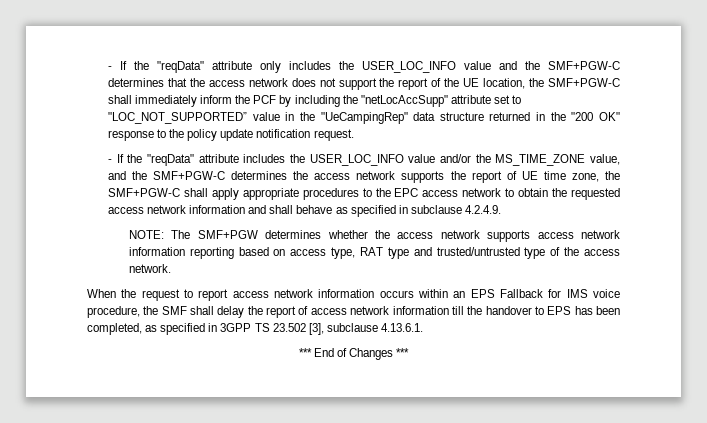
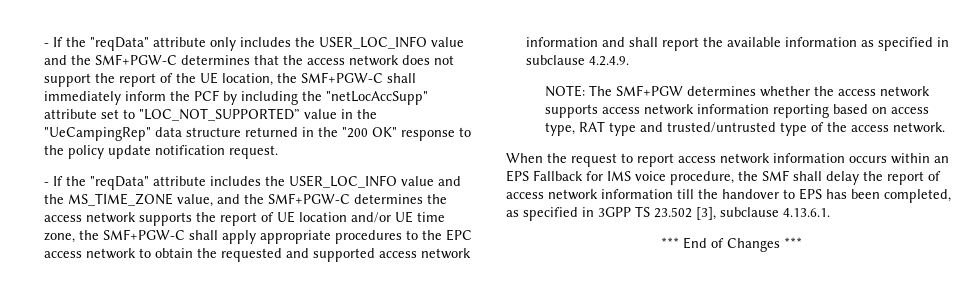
- - If the "reqData" attribute includes the USER_LOC_INFO value and/or the MS_TIME_ZONE value, and the SMF+PGW-C determines the access network supports the report of UE time zone, the SMF+PGW-C shall apply appropriate procedures to the EPC access network to obtain the requested access network information and shall behave as specified in subclause 4.2.4.9.
+ - If the "reqData" attribute includes the USER_LOC_INFO value and the MS_TIME_ZONE value, and the SMF+PGW-C determines the access network supports the report of UE location and/or UE time zone, the SMF+PGW-C shall apply appropriate procedures to the EPC access network to obtain the requested and supported access network information and shall report the available information as specified in subclause 4.2.4.9.

